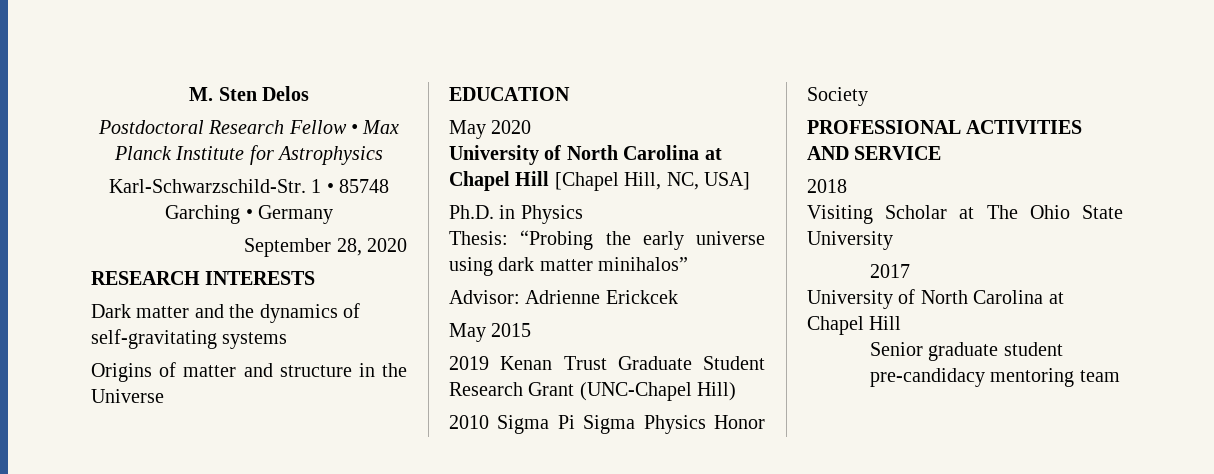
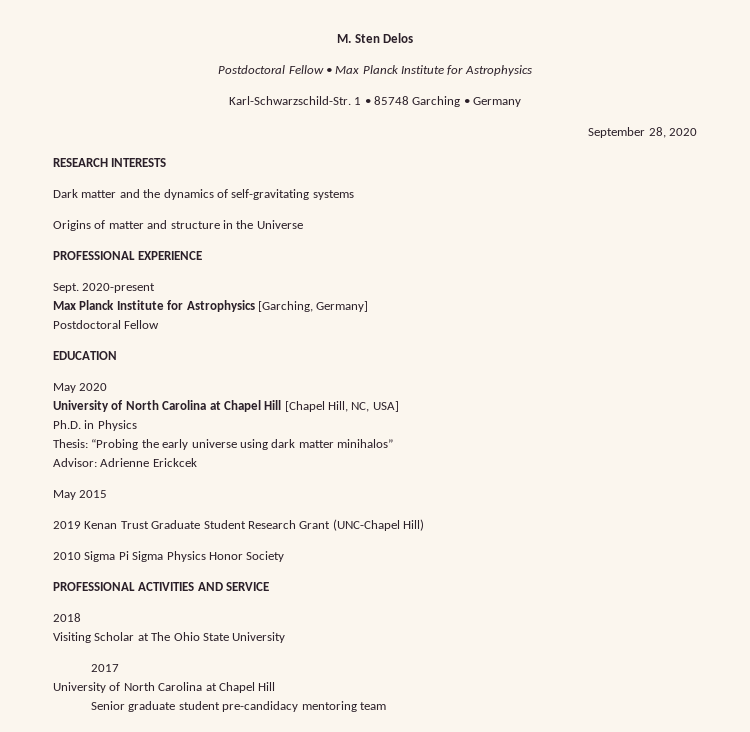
- Postdoctoral Research Fellow • Max Planck Institute for Astrophysics
+ Postdoctoral Fellow • Max Planck Institute for Astrophysics
+ PROFESSIONAL EXPERIENCE
+ Sept. 2020-present
+ Max Planck Institute for Astrophysics [Garching, Germany]
+ Postdoctoral Fellow

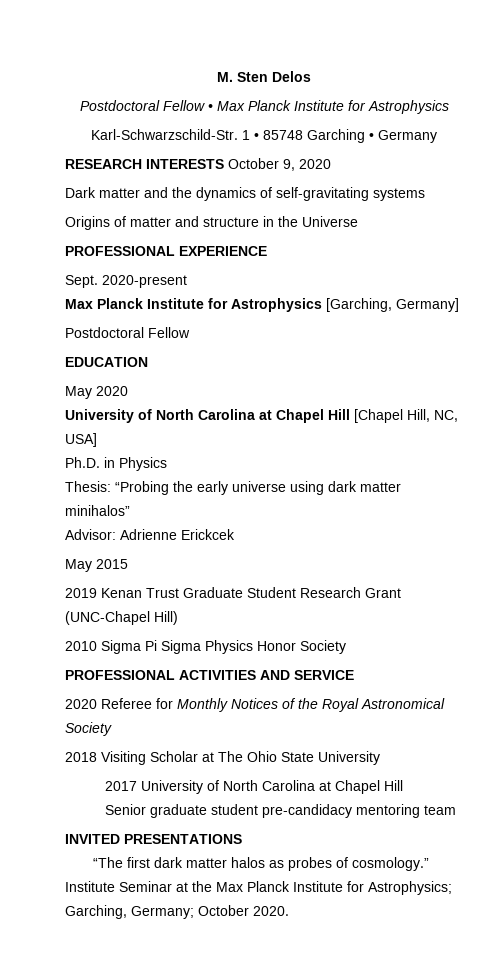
- September 28, 2020
- RESEARCH INTERESTS
+ RESEARCH INTERESTS October 9, 2020
+ 2020 Referee for Monthly Notices of the Royal Astronomical Society
- 2018
- Visiting Scholar at The Ohio State University
+ 2018 Visiting Scholar at The Ohio State University
- 2017
- University of North Carolina at Chapel Hill
+ 2017 University of North Carolina at Chapel Hill
+ INVITED PRESENTATIONS
+ “The first dark matter halos as probes of cosmology.” Institute Seminar at the Max Planck Institute for Astrophysics; Garching, Germany; October 2020.

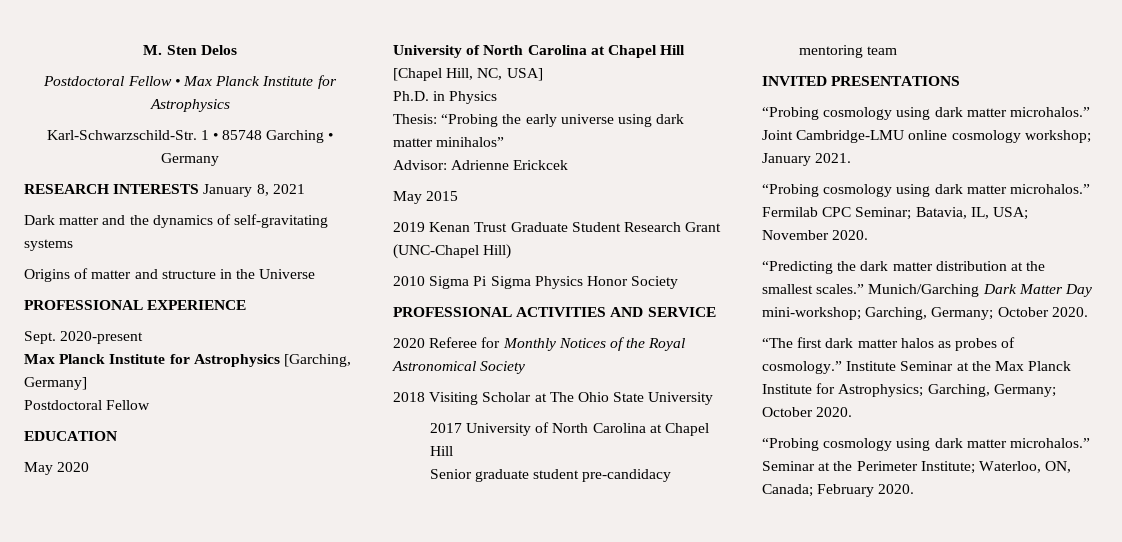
- RESEARCH INTERESTS October 9, 2020
+ RESEARCH INTERESTS January 8, 2021
+ “Probing cosmology using dark matter microhalos.” Joint Cambridge-LMU online cosmology workshop; January 2021.
+ “Probing cosmology using dark matter microhalos.” Fermilab CPC Seminar; Batavia, IL, USA; November 2020.
+ “Predicting the dark matter distribution at the smallest scales.” Munich/Garching Dark Matter Day mini-workshop; Garching, Germany; October 2020.
+ “Probing cosmology using dark matter microhalos.” Seminar at the Perimeter Institute; Waterloo, ON, Canada; February 2020.

